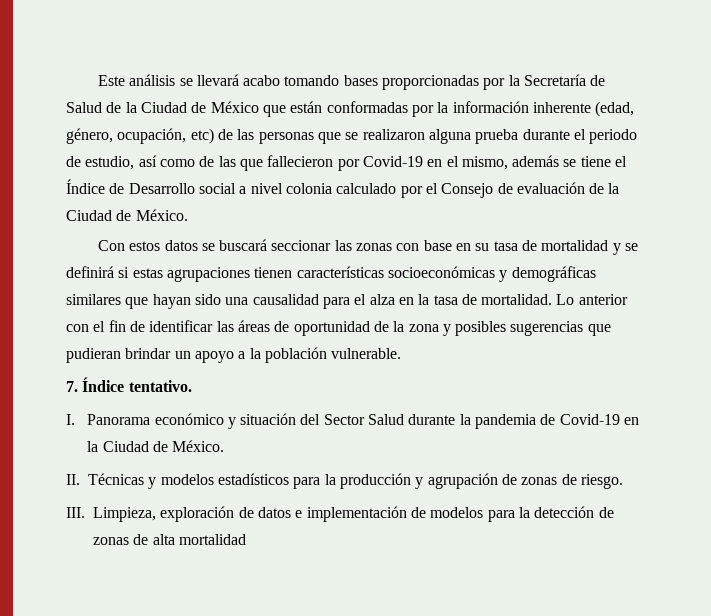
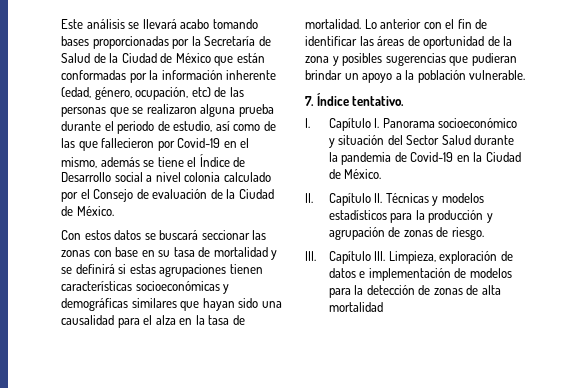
- I. Panorama económico y situación del Sector Salud durante la pandemia de Covid-19 en la Ciudad de México.
+ I. Capítulo I. Panorama socioeconómico y situación del Sector Salud durante la pandemia de Covid-19 en la Ciudad de México.
- II. Técnicas y modelos estadísticos para la producción y agrupación de zonas de riesgo.
+ II. Capítulo II. Técnicas y modelos estadísticos para la producción y agrupación de zonas de riesgo.
- III. Limpieza, exploración de datos e implementación de modelos para la detección de zonas de alta mortalidad
+ III. Capítulo III. Limpieza, exploración de datos e implementación de modelos para la detección de zonas de alta mortalidad

